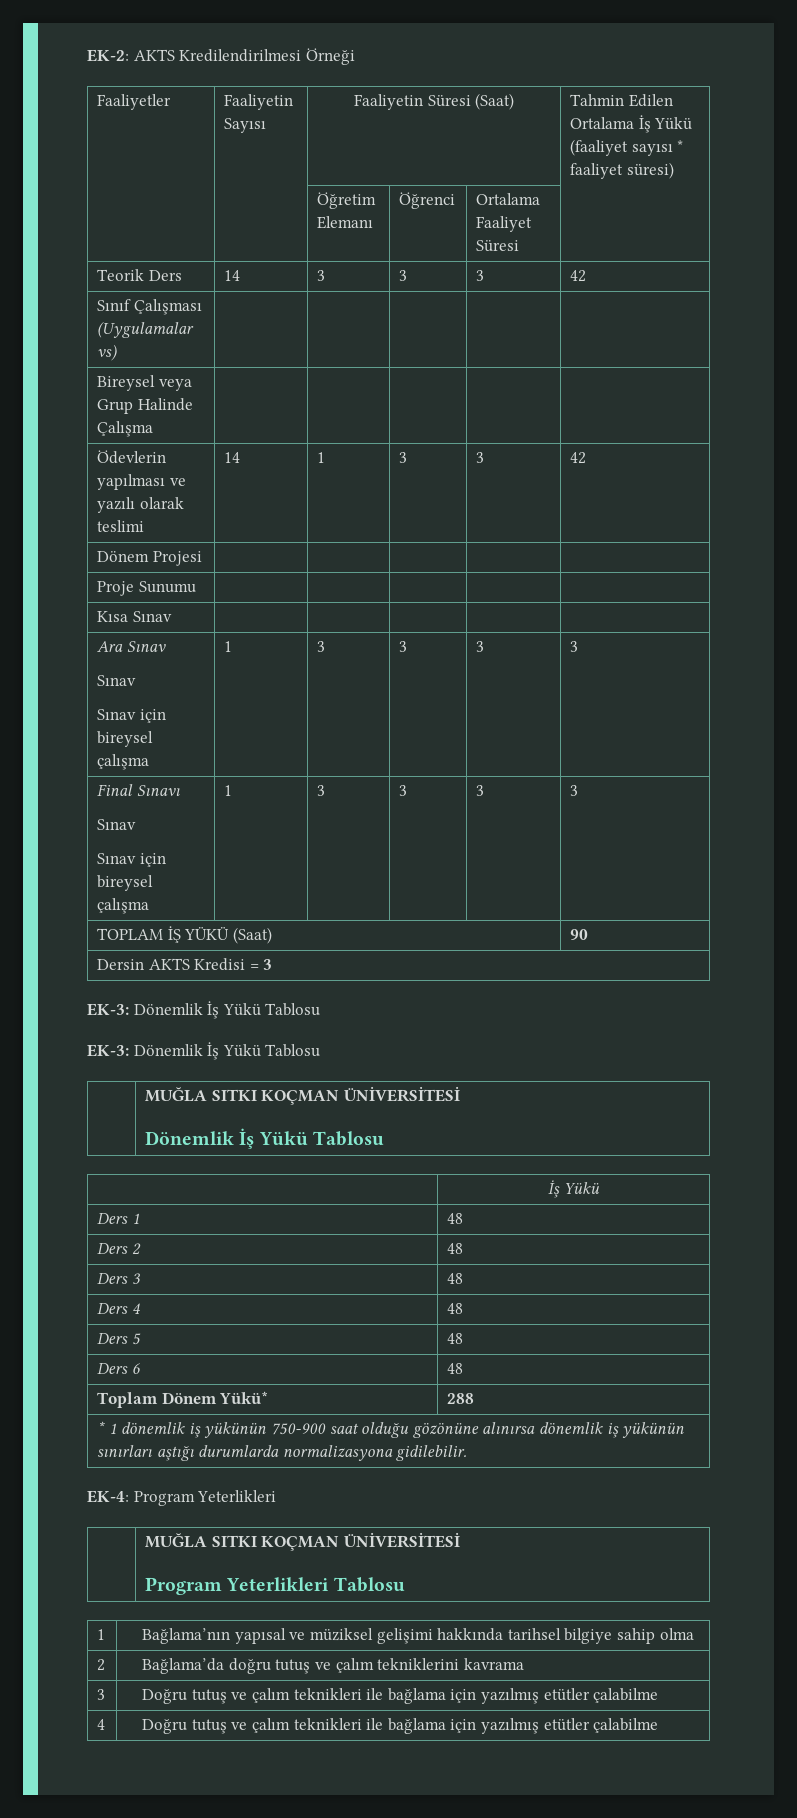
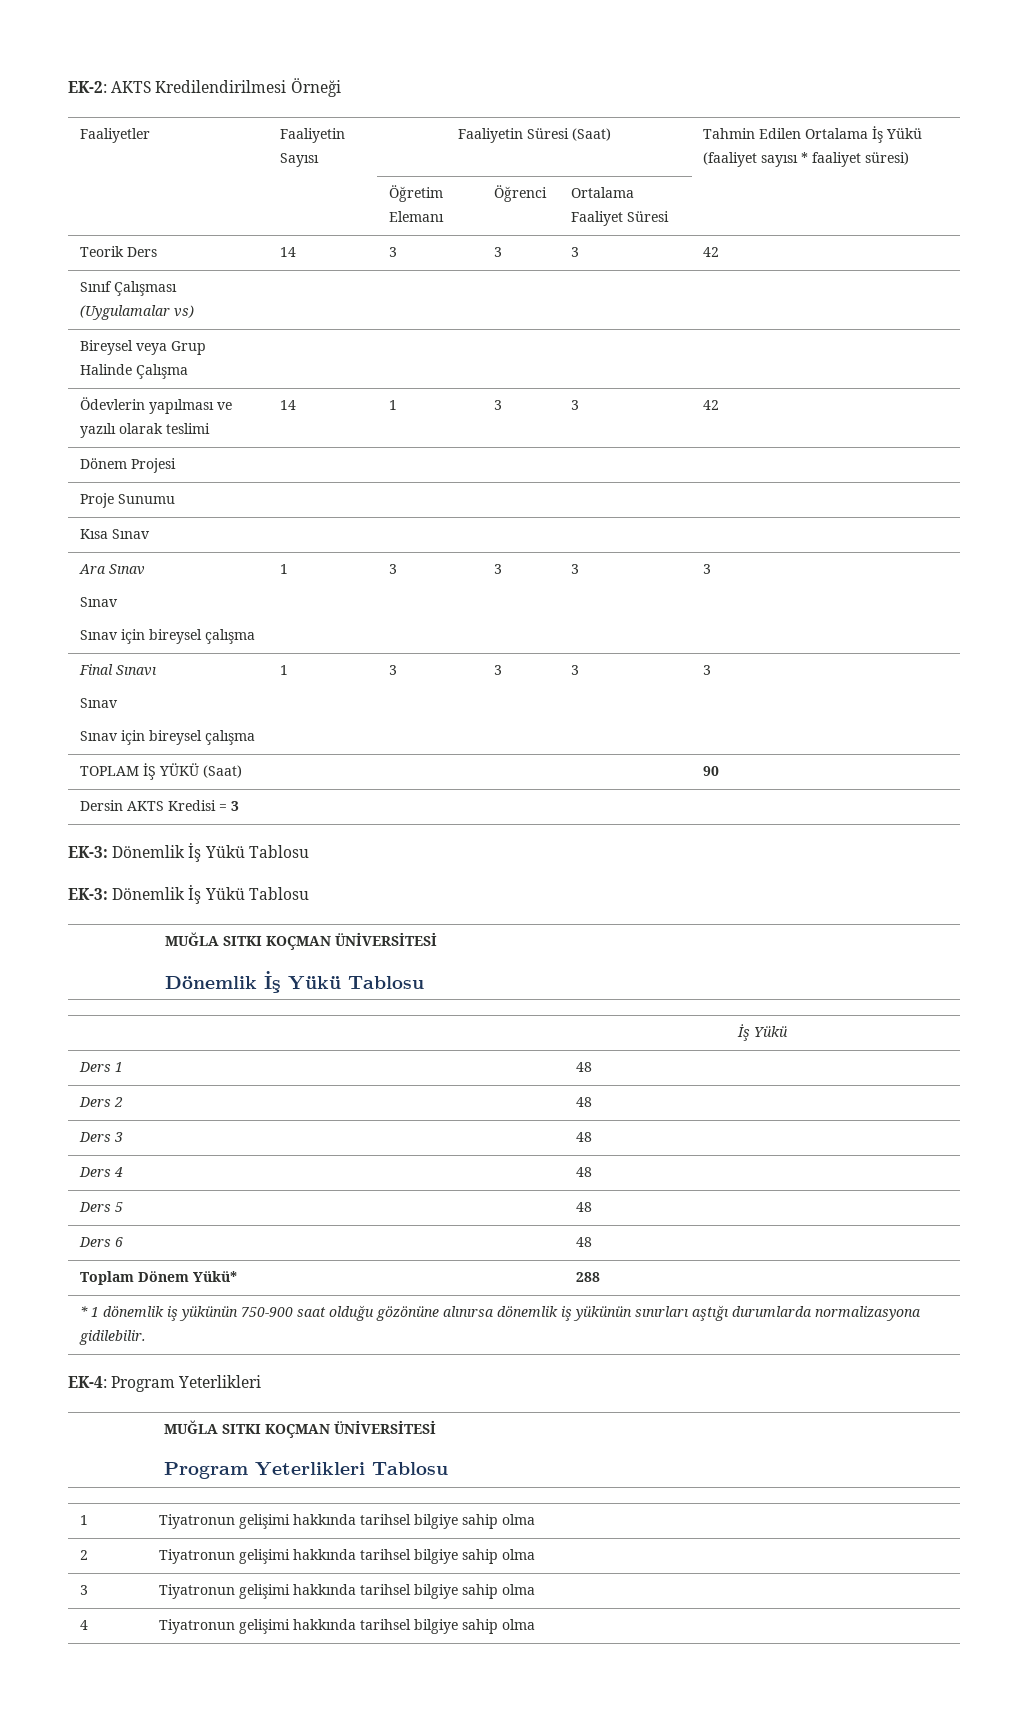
- 1 | Bağlama’nın yapısal ve müziksel gelişimi hakkında tarihsel bilgiye sahip olma
+ 1 | Tiyatronun gelişimi hakkında tarihsel bilgiye sahip olma
- 2 | Bağlama’da doğru tutuş ve çalım tekniklerini kavrama
- 3 | Doğru tutuş ve çalım teknikleri ile bağlama için yazılmış etütler çalabilme
- 4 | Doğru tutuş ve çalım teknikleri ile bağlama için yazılmış etütler çalabilme
+ 2 | Tiyatronun gelişimi hakkında tarihsel bilgiye sahip olma
+ 3 | Tiyatronun gelişimi hakkında tarihsel bilgiye sahip olma
+ 4 | Tiyatronun gelişimi hakkında tarihsel bilgiye sahip olma

